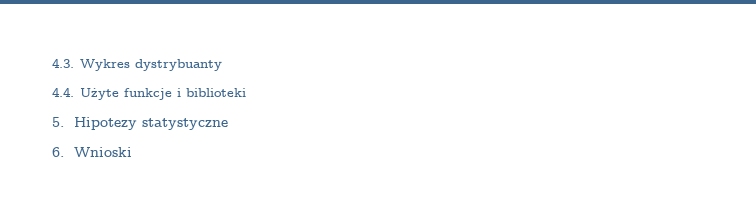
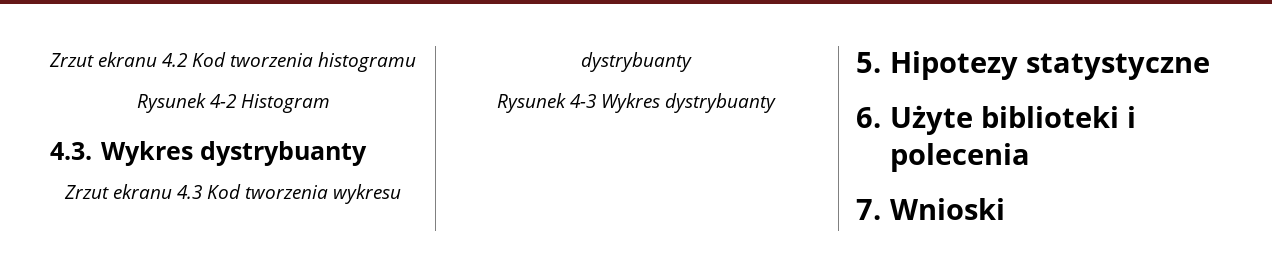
+ Zrzut ekranu 4.2 Kod tworzenia histogramu
+ Rysunek 4-2 Histogram
  4.3. Wykres dystrybuanty
- 4.4. Użyte funkcje i biblioteki
+ Zrzut ekranu 4.3 Kod tworzenia wykresu dystrybuanty
+ Rysunek 4-3 Wykres dystrybuanty
- 6. Wnioski
+ 6. Użyte biblioteki i polecenia
+ 7. Wnioski

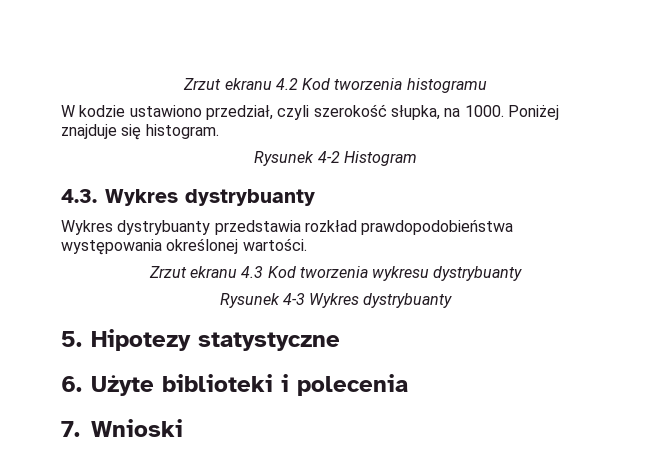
+ W kodzie ustawiono przedział, czyli szerokość słupka, na 1000. Poniżej znajduje się histogram.
+ Wykres dystrybuanty przedstawia rozkład prawdopodobieństwa występowania określonej wartości.

